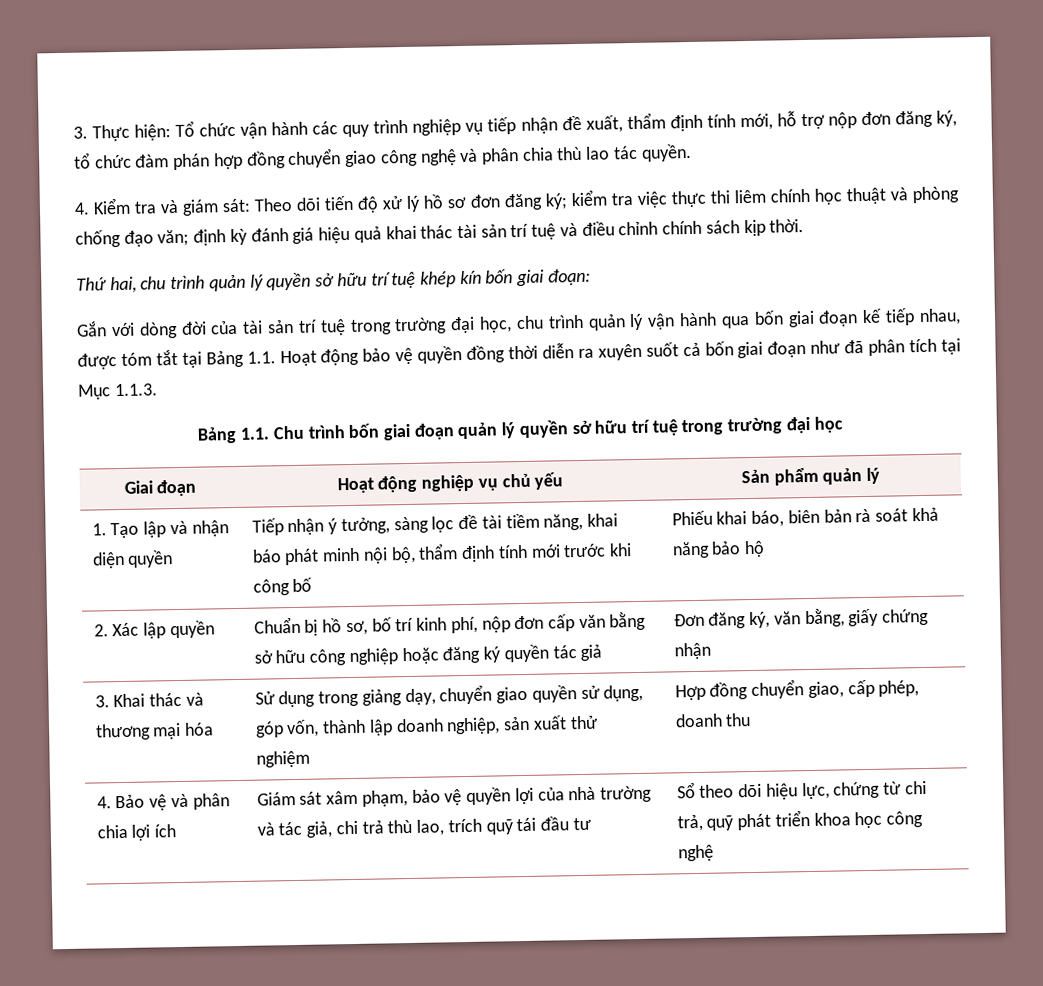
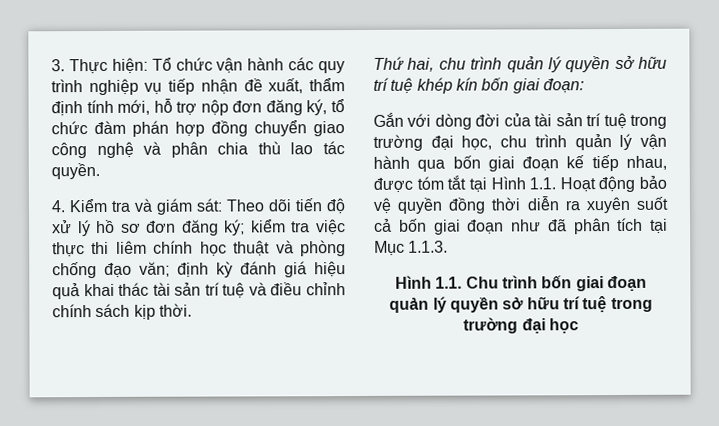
- Gắn với dòng đời của tài sản trí tuệ trong trường đại học, chu trình quản lý vận hành qua bốn giai đoạn kế tiếp nhau, được tóm tắt tại Bảng 1.1. Hoạt động bảo vệ quyền đồng thời diễn ra xuyên suốt cả bốn giai đoạn như đã phân tích tại Mục 1.1.3.
+ Gắn với dòng đời của tài sản trí tuệ trong trường đại học, chu trình quản lý vận hành qua bốn giai đoạn kế tiếp nhau, được tóm tắt tại Hình 1.1. Hoạt động bảo vệ quyền đồng thời diễn ra xuyên suốt cả bốn giai đoạn như đã phân tích tại Mục 1.1.3.
- Bảng 1.1. Chu trình bốn giai đoạn quản lý quyền sở hữu trí tuệ trong trường đại học
+ Hình 1.1. Chu trình bốn giai đoạn quản lý quyền sở hữu trí tuệ trong trường đại học
- Giai đoạn | Hoạt động nghiệp vụ chủ yếu | Sản phẩm quản lý
- 1. Tạo lập và nhận diện quyền | Tiếp nhận ý tưởng, sàng lọc đề tài tiềm năng, khai báo phát minh nội bộ, thẩm định tính mới trước khi công bố | Phiếu khai báo, biên bản rà soát khả năng bảo hộ
- 2. Xác lập quyền | Chuẩn bị hồ sơ, bố trí kinh phí, nộp đơn cấp văn bằng sở hữu công nghiệp hoặc đăng ký quyền tác giả | Đơn đăng ký, văn bằng, giấy chứng nhận
- 3. Khai thác và thương mại hóa | Sử dụng trong giảng dạy, chuyển giao quyền sử dụng, góp vốn, thành lập doanh nghiệp, sản xuất thử nghiệm | Hợp đồng chuyển giao, cấp phép, doanh thu
- 4. Bảo vệ và phân chia lợi ích | Giám sát xâm phạm, bảo vệ quyền lợi của nhà trường và tác giả, chi trả thù lao, trích quỹ tái đầu tư | Sổ theo dõi hiệu lực, chứng từ chi trả, quỹ phát triển khoa học công nghệ

